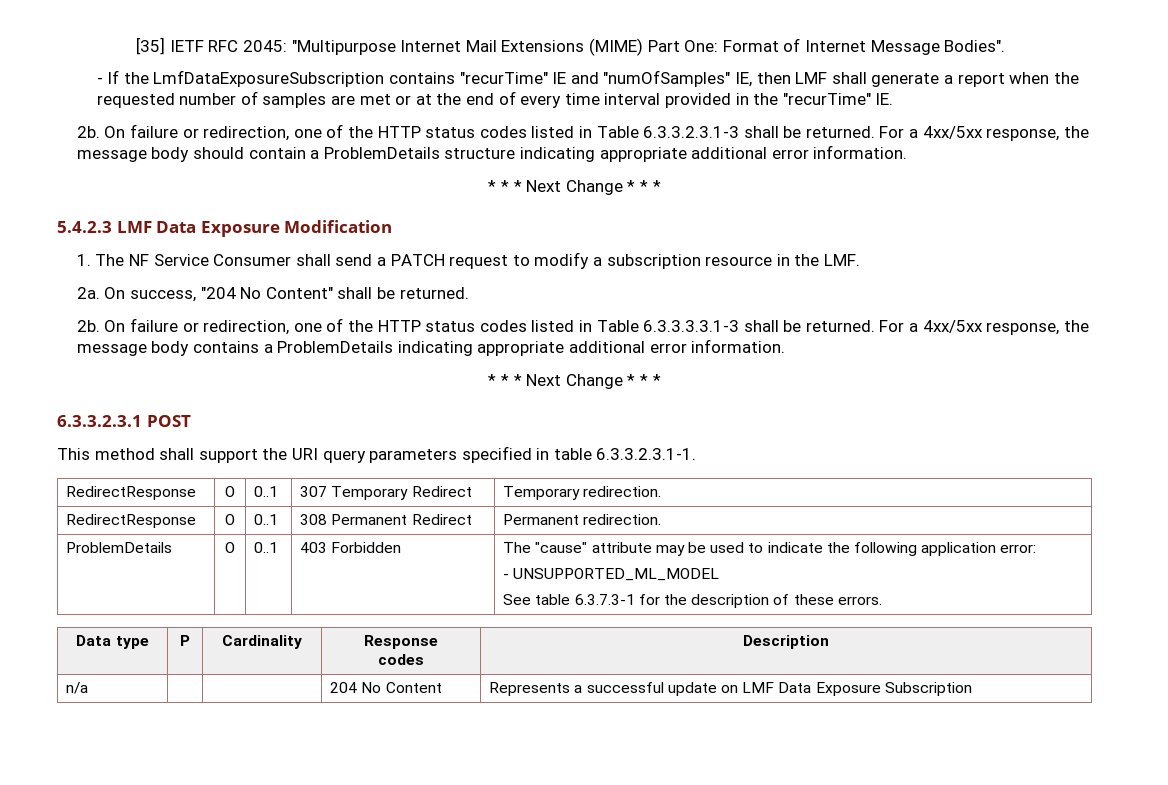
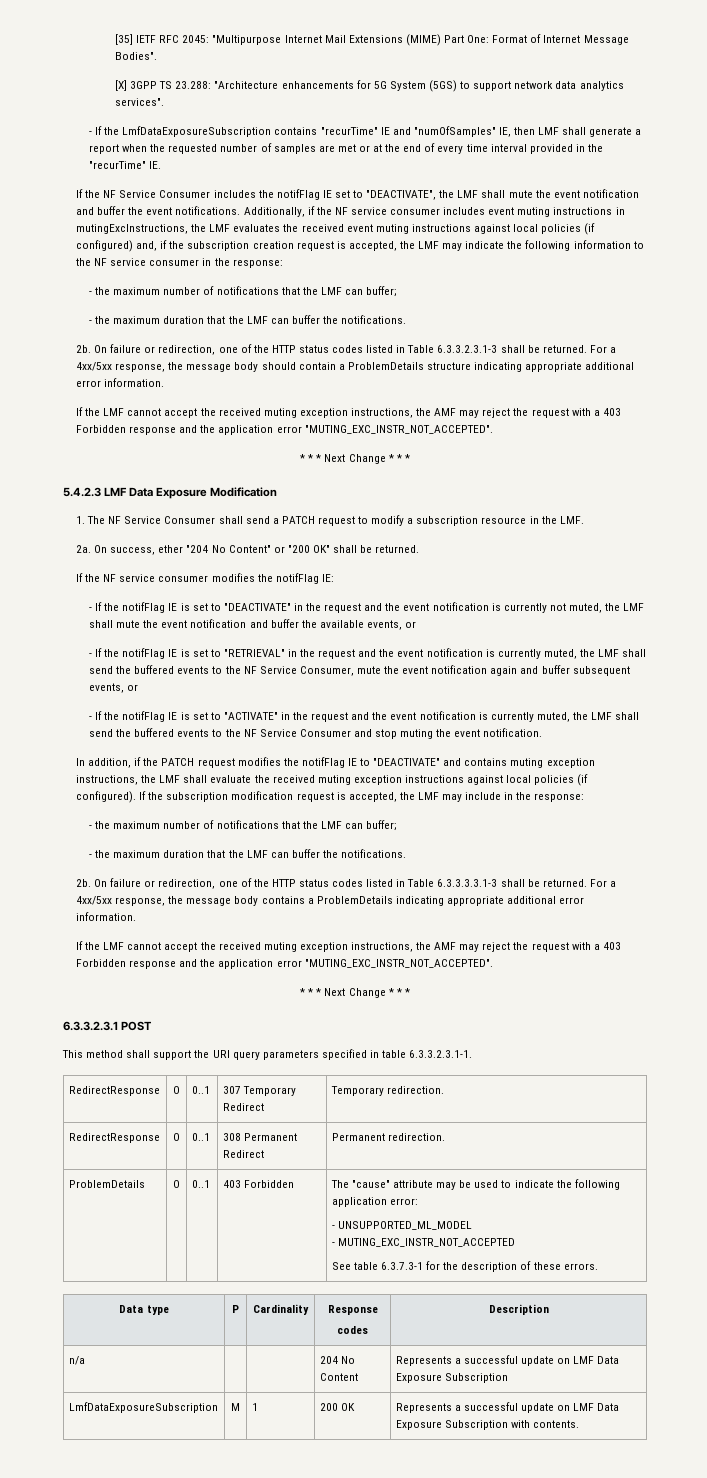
+ [X] 3GPP TS 23.288: "Architecture enhancements for 5G System (5GS) to support network data analytics services".
+ If the NF Service Consumer includes the notifFlag IE set to "DEACTIVATE", the LMF shall mute the event notification and buffer the event notifications. Additionally, if the NF service consumer includes event muting instructions in mutingExcInstructions, the LMF evaluates the received event muting instructions against local policies (if configured) and, if the subscription creation request is accepted, the LMF may indicate the following information to the NF service consumer in the response:
+ - the maximum number of notifications that the LMF can buffer;
+ - the maximum duration that the LMF can buffer the notifications.
  For a 4xx/5xx response, the message body should contain a ProblemDetails structure indicating appropriate additional error information.
+ If the LMF cannot accept the received muting exception instructions, the AMF may reject the request with a 403 Forbidden response and the application error "MUTING_EXC_INSTR_NOT_ACCEPTED".
- On success, "204 No Content" shall be returned.
+ On success, ether "204 No Content" or "200 OK" shall be returned.
+ If the NF service consumer modifies the notifFlag IE:
+ - If the notifFlag IE is set to "DEACTIVATE" in the request and the event notification is currently not muted, the LMF shall mute the event notification and buffer the available events, or
+ - If the notifFlag IE is set to "RETRIEVAL" in the request and the event notification is currently muted, the LMF shall send the buffered events to the NF Service Consumer, mute the event notification again and buffer subsequent events, or
+ - If the notifFlag IE is set to "ACTIVATE" in the request and the event notification is currently muted, the LMF shall send the buffered events to the NF Service Consumer and stop muting the event notification.
+ In addition, if the PATCH request modifies the notifFlag IE to "DEACTIVATE" and contains muting exception instructions, the LMF shall evaluate the received muting exception instructions against local policies (if configured). If the subscription modification request is accepted, the LMF may include in the response:
+ - the maximum number of notifications that the LMF can buffer;
+ - the maximum duration that the LMF can buffer the notifications.
  For a 4xx/5xx response, the message body contains a ProblemDetails indicating appropriate additional error information.
+ If the LMF cannot accept the received muting exception instructions, the AMF may reject the request with a 403 Forbidden response and the application error "MUTING_EXC_INSTR_NOT_ACCEPTED".
  ProblemDetails | O | 0..1 | 403 Forbidden | The "cause" attribute may be used to indicate the following application error:
  - UNSUPPORTED_ML_MODEL
+ - MUTING_EXC_INSTR_NOT_ACCEPTED
+ LmfDataExposureSubscription | M | 1 | 200 OK | Represents a successful update on LMF Data Exposure Subscription with contents.

